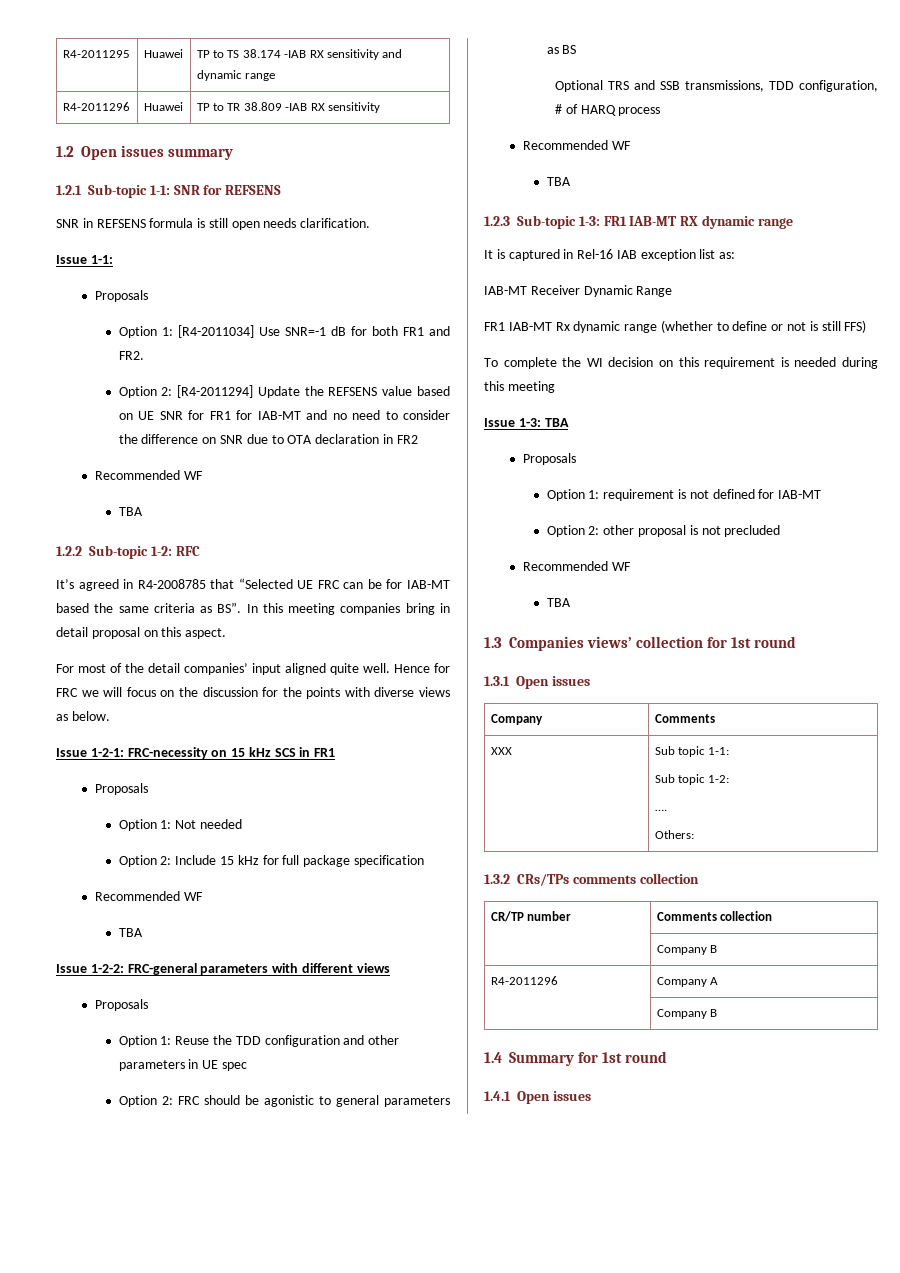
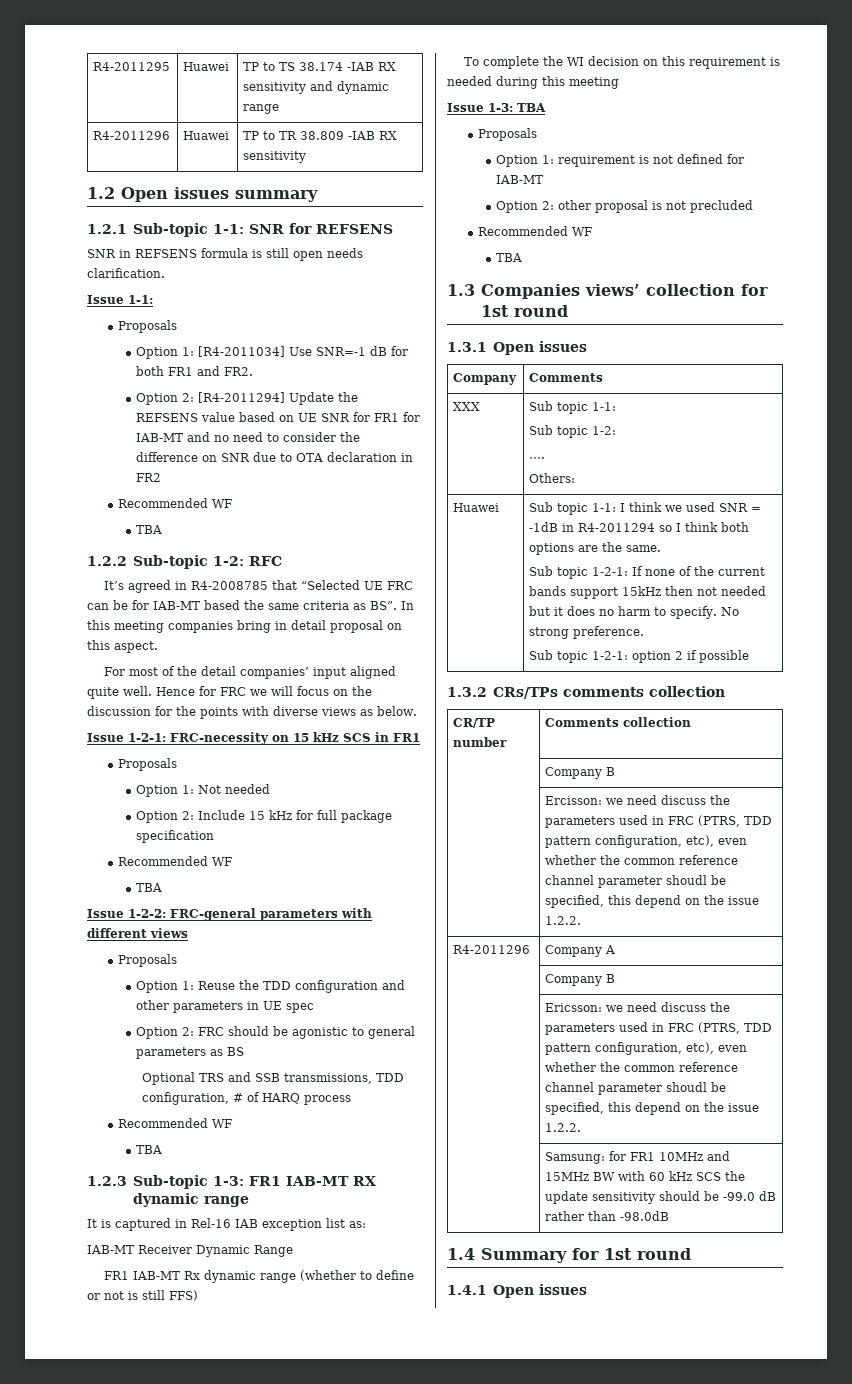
+ Huawei | Sub topic 1-1: I think we used SNR = -1dB in R4-2011294 so I think both options are the same.
+ Sub topic 1-2-1: If none of the current bands support 15kHz then not needed but it does no harm to specify. No strong preference.
+ Sub topic 1-2-1: option 2 if possible
+ | Ercisson: we need discuss the parameters used in FRC (PTRS, TDD pattern configuration, etc), even whether the common reference channel parameter shoudl be specified, this depend on the issue 1.2.2.
+ | Ericsson: we need discuss the parameters used in FRC (PTRS, TDD pattern configuration, etc), even whether the common reference channel parameter shoudl be specified, this depend on the issue 1.2.2.
+ | Samsung: for FR1 10MHz and 15MHz BW with 60 kHz SCS the update sensitivity should be -99.0 dB rather than -98.0dB

